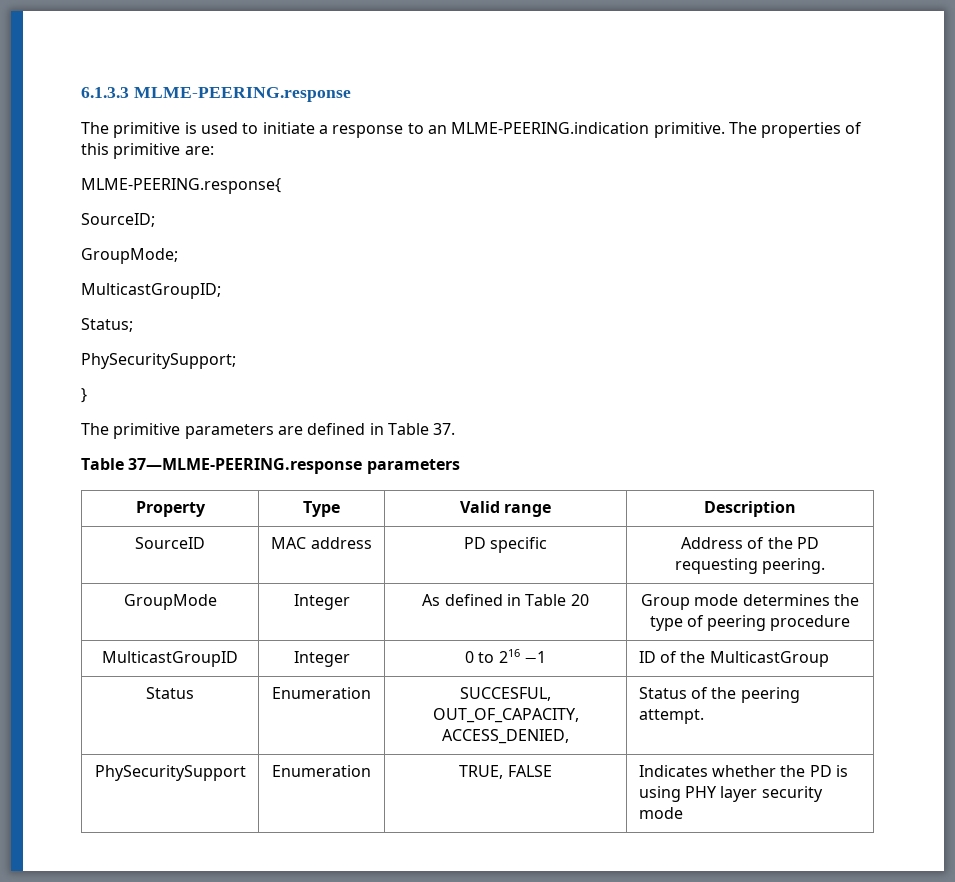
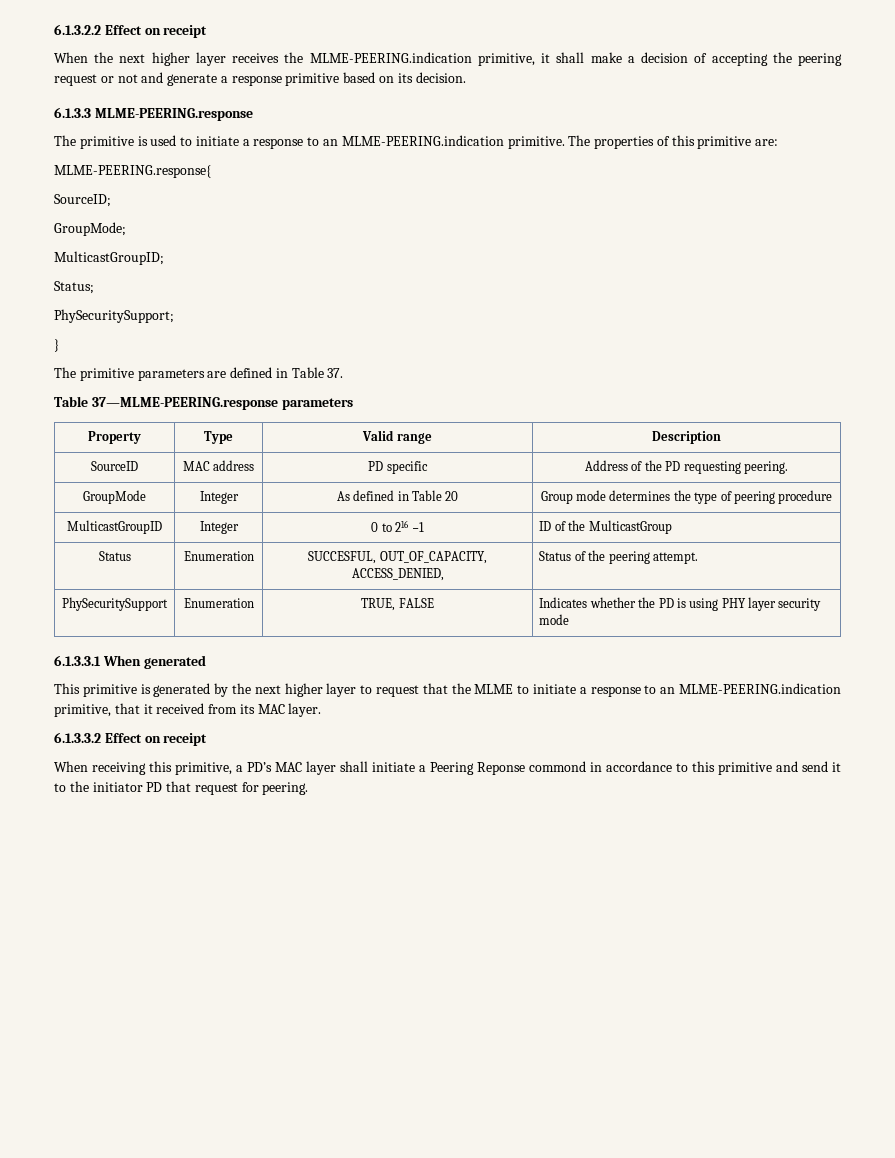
+ 6.1.3.2.2 Effect on receipt
+ When the next higher layer receives the MLME-PEERING.indication primitive, it shall make a decision of accepting the peering request or not and generate a response primitive based on its decision.
+ 6.1.3.3.1 When generated
+ This primitive is generated by the next higher layer to request that the MLME to initiate a response to an MLME-PEERING.indication primitive, that it received from its MAC layer.
+ 6.1.3.3.2 Effect on receipt
+ When receiving this primitive, a PD’s MAC layer shall initiate a Peering Reponse commond in accordance to this primitive and send it to the initiator PD that request for peering.

